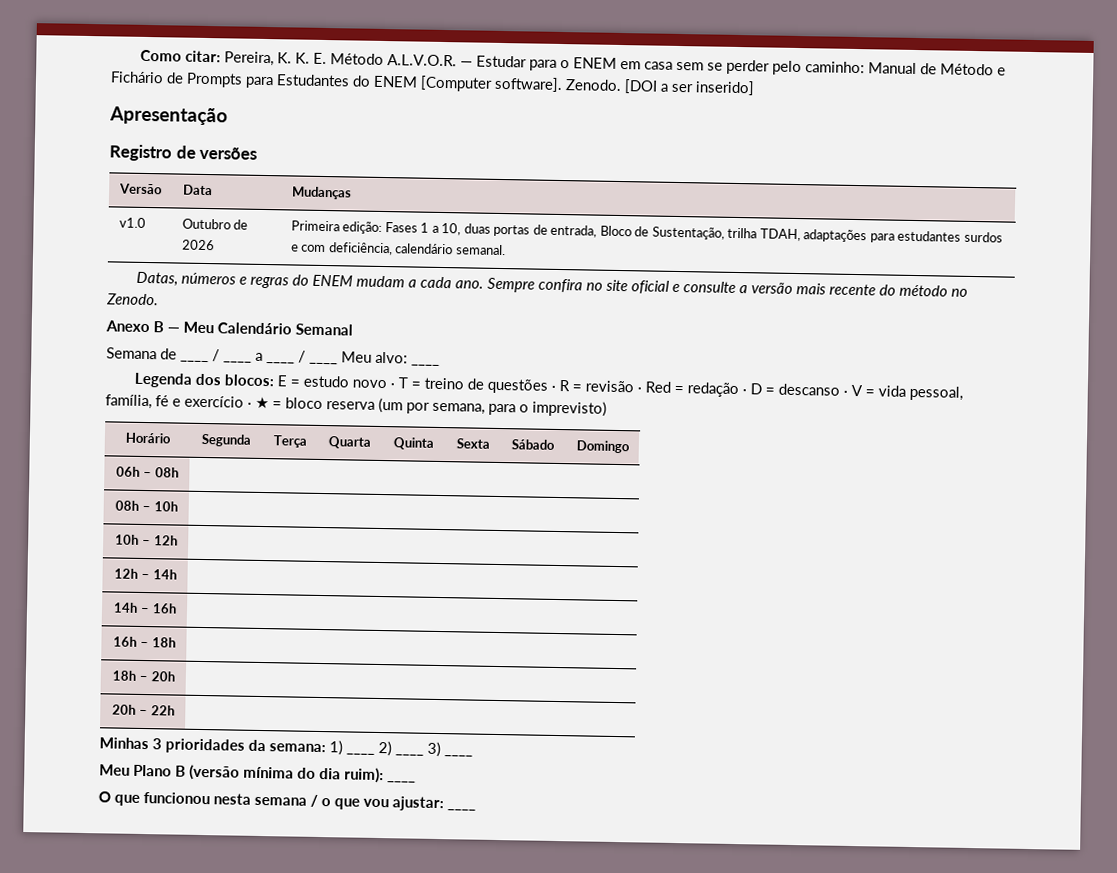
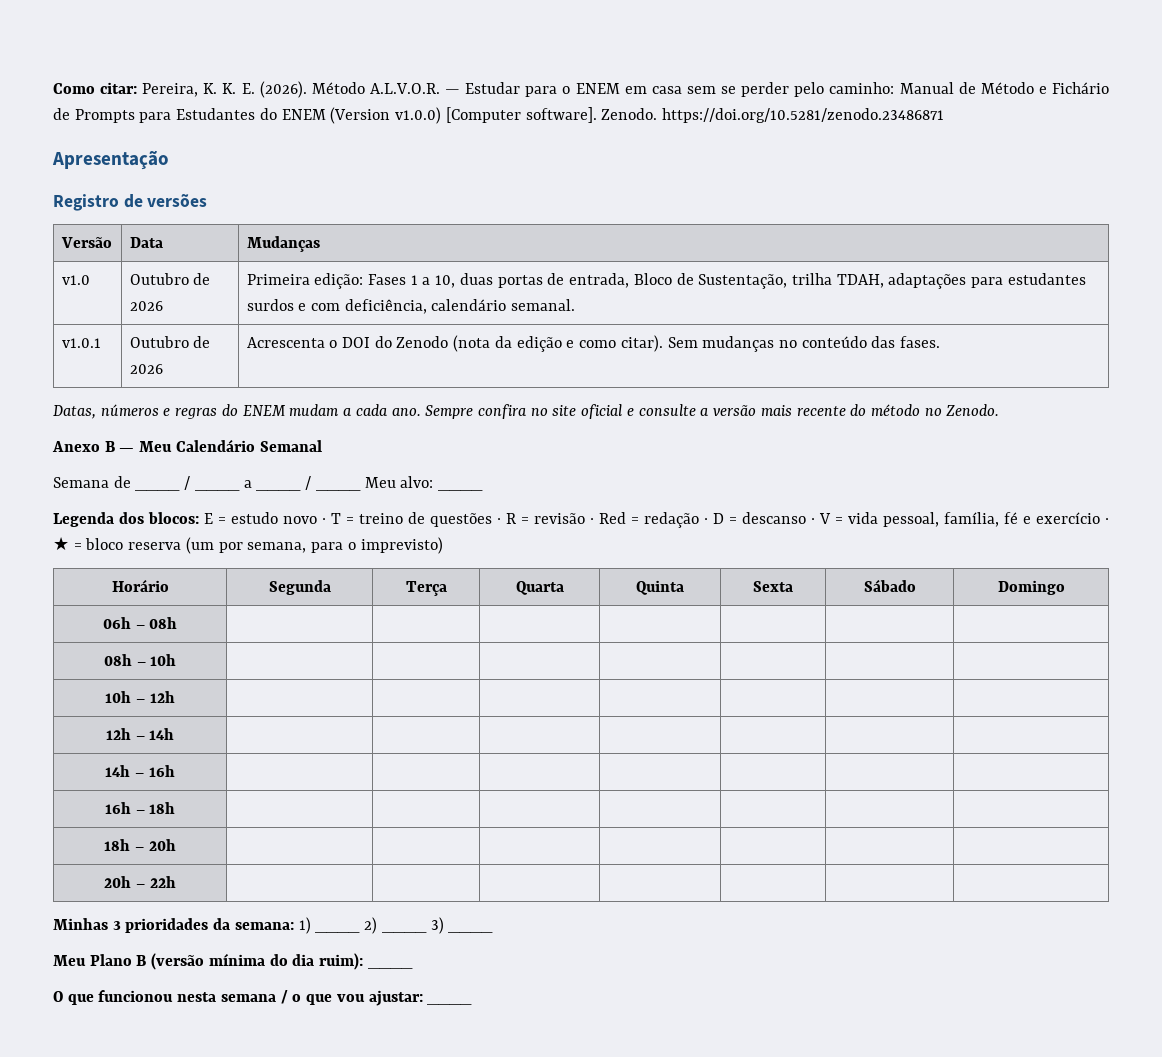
- Como citar: Pereira, K. K. E. Método A.L.V.O.R. — Estudar para o ENEM em casa sem se perder pelo caminho: Manual de Método e Fichário de Prompts para Estudantes do ENEM [Computer software].
+ Como citar: Pereira, K. K. E. (2026). Método A.L.V.O.R. — Estudar para o ENEM em casa sem se perder pelo caminho: Manual de Método e Fichário de Prompts para Estudantes do ENEM (Version v1.0.0) [Computer software].
- Zenodo. [DOI a ser inserido]
+ Zenodo. https://doi.org/10.5281/zenodo.23486871
+ v1.0.1 | Outubro de 2026 | Acrescenta o DOI do Zenodo (nota da edição e como citar). Sem mudanças no conteúdo das fases.

